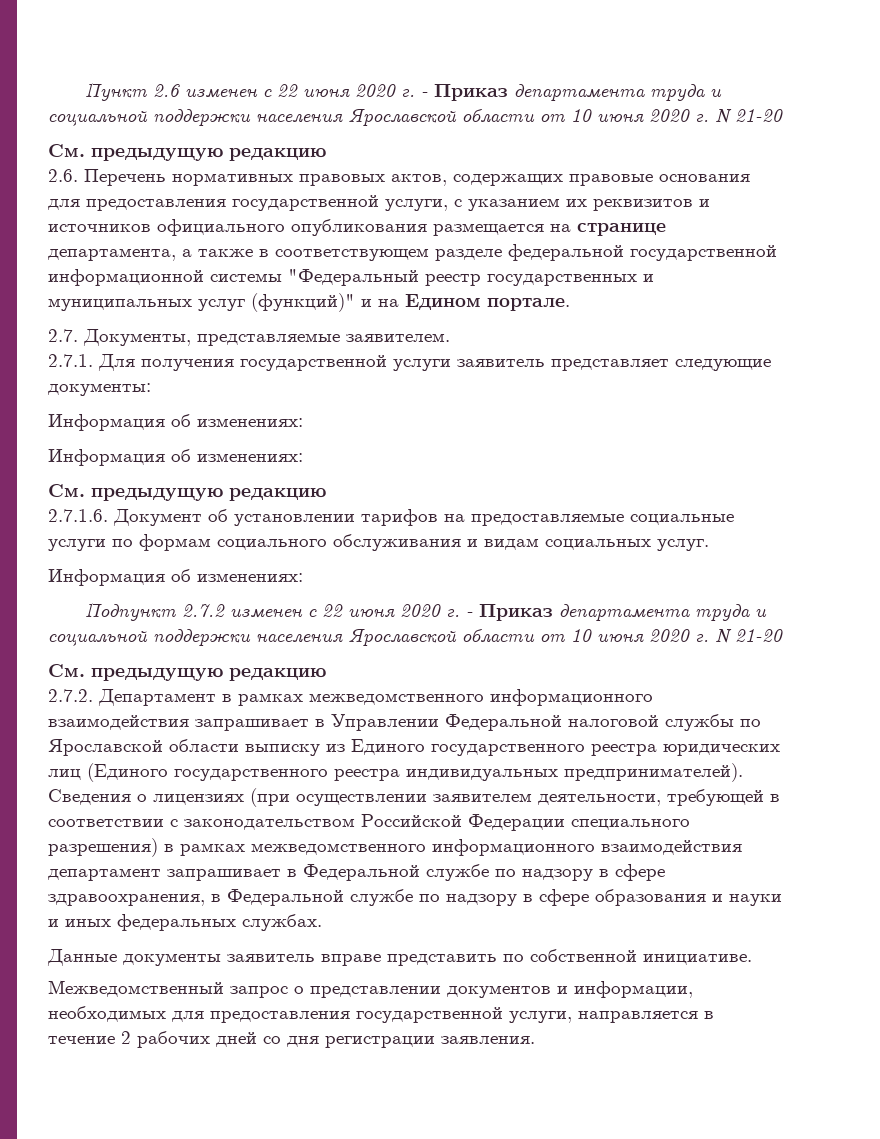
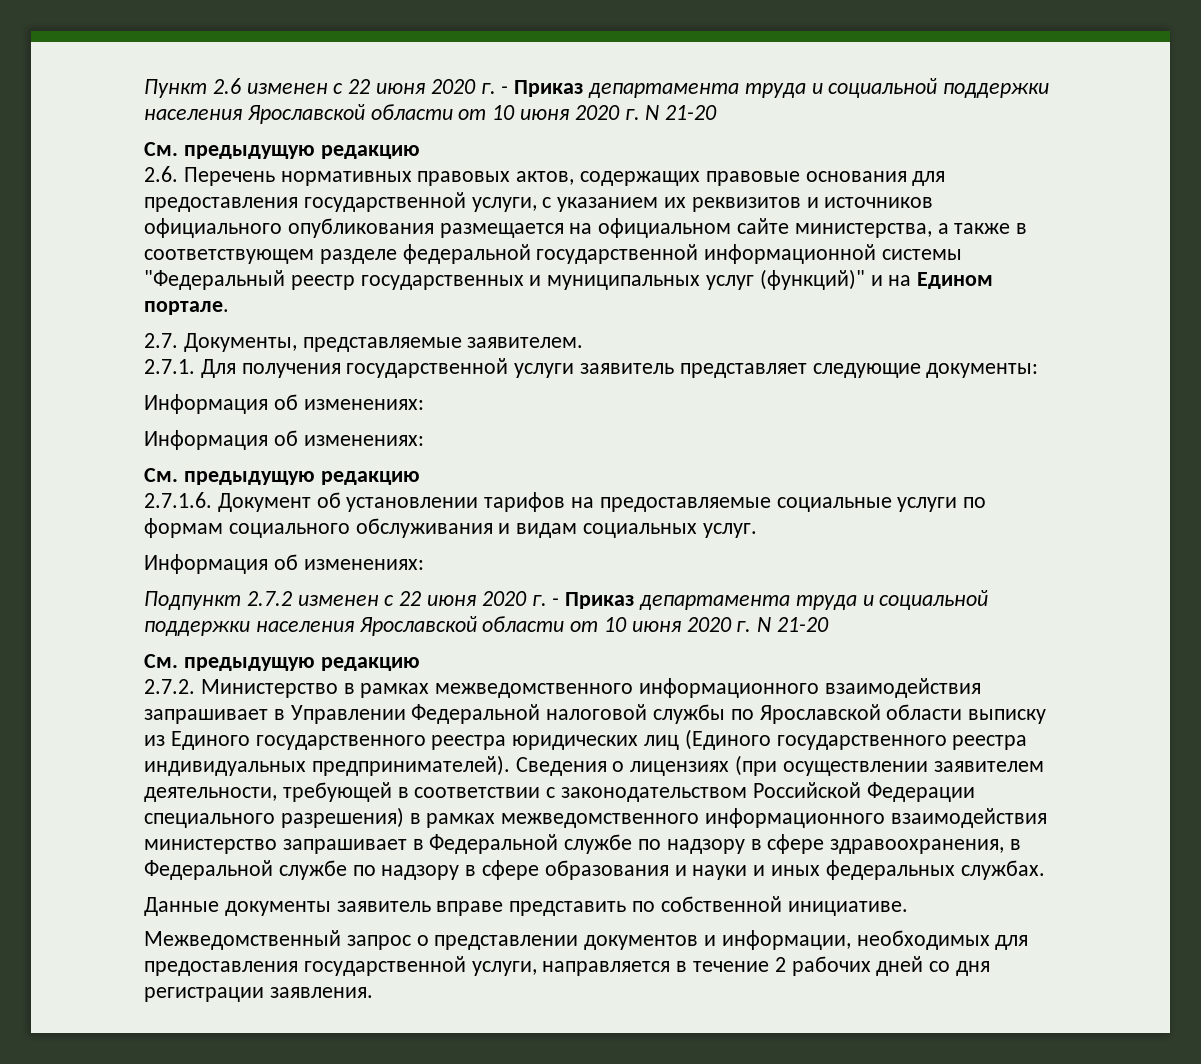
- 2.6. Перечень нормативных правовых актов, содержащих правовые основания для предоставления государственной услуги, с указанием их реквизитов и источников официального опубликования размещается на странице департамента, а также в соответствующем разделе федеральной государственной информационной системы "Федеральный реестр государственных и муниципальных услуг (функций)" и на Едином портале.
+ 2.6. Перечень нормативных правовых актов, содержащих правовые основания для предоставления государственной услуги, с указанием их реквизитов и источников официального опубликования размещается на официальном сайте министерства, а также в соответствующем разделе федеральной государственной информационной системы "Федеральный реестр государственных и муниципальных услуг (функций)" и на Едином портале.
- 2.7.2. Департамент в рамках межведомственного информационного взаимодействия запрашивает в Управлении Федеральной налоговой службы по Ярославской области выписку из Единого государственного реестра юридических лиц (Единого государственного реестра индивидуальных предпринимателей).
+ 2.7.2. Министерство в рамках межведомственного информационного взаимодействия запрашивает в Управлении Федеральной налоговой службы по Ярославской области выписку из Единого государственного реестра юридических лиц (Единого государственного реестра индивидуальных предпринимателей).
- Сведения о лицензиях (при осуществлении заявителем деятельности, требующей в соответствии с законодательством Российской Федерации специального разрешения) в рамках межведомственного информационного взаимодействия департамент запрашивает в Федеральной службе по надзору в сфере здравоохранения, в Федеральной службе по надзору в сфере образования и науки и иных федеральных службах.
+ Сведения о лицензиях (при осуществлении заявителем деятельности, требующей в соответствии с законодательством Российской Федерации специального разрешения) в рамках межведомственного информационного взаимодействия министерство запрашивает в Федеральной службе по надзору в сфере здравоохранения, в Федеральной службе по надзору в сфере образования и науки и иных федеральных службах.

